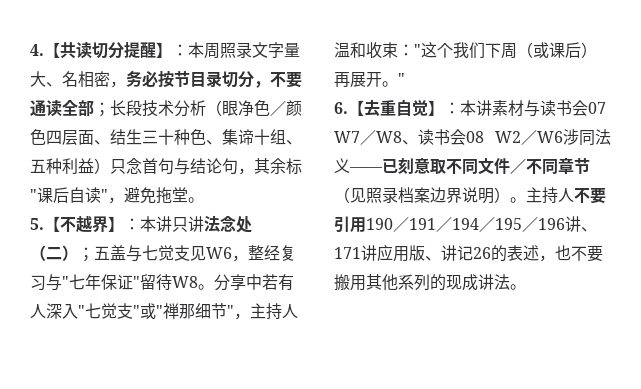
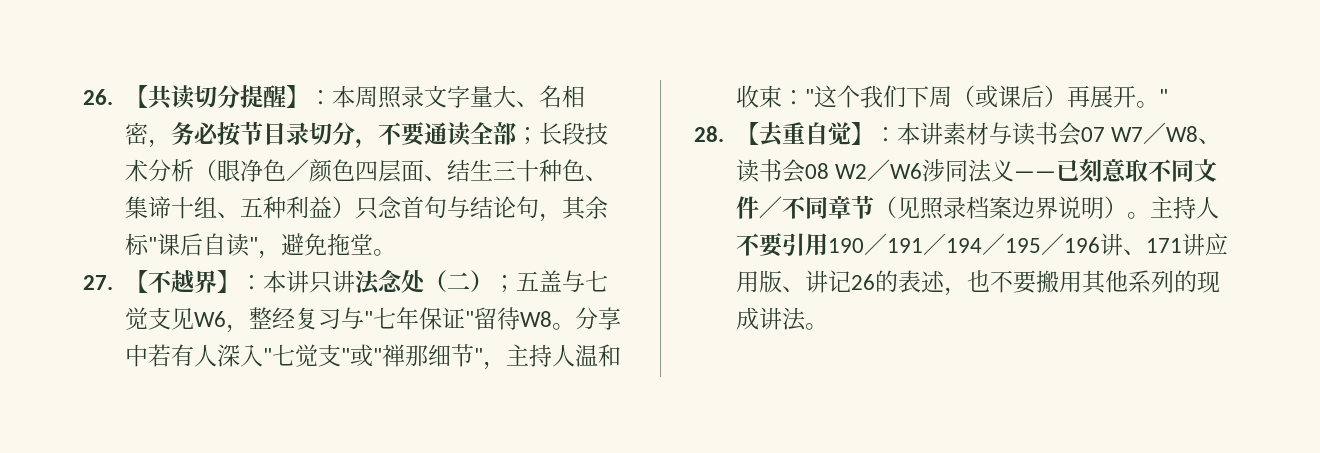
- 4.【共读切分提醒】：本周照录文字量大、名相密，务必按节目录切分，不要通读全部；长段技术分析（眼净色／颜色四层面、结生三十种色、集谛十组、五种利益）只念首句与结论句，其余标"课后自读"，避免拖堂。
+ 26.【共读切分提醒】：本周照录文字量大、名相密，务必按节目录切分，不要通读全部；长段技术分析（眼净色／颜色四层面、结生三十种色、集谛十组、五种利益）只念首句与结论句，其余标"课后自读"，避免拖堂。
- 5.【不越界】：本讲只讲法念处（二）；五盖与七觉支见W6，整经复习与"七年保证"留待W8。
+ 27.【不越界】：本讲只讲法念处（二）；五盖与七觉支见W6，整经复习与"七年保证"留待W8。
- 6.【去重自觉】：本讲素材与读书会07 W7／W8、读书会08 W2／W6涉同法义——已刻意取不同文件／不同章节（见照录档案边界说明）。
+ 28.【去重自觉】：本讲素材与读书会07 W7／W8、读书会08 W2／W6涉同法义——已刻意取不同文件／不同章节（见照录档案边界说明）。

